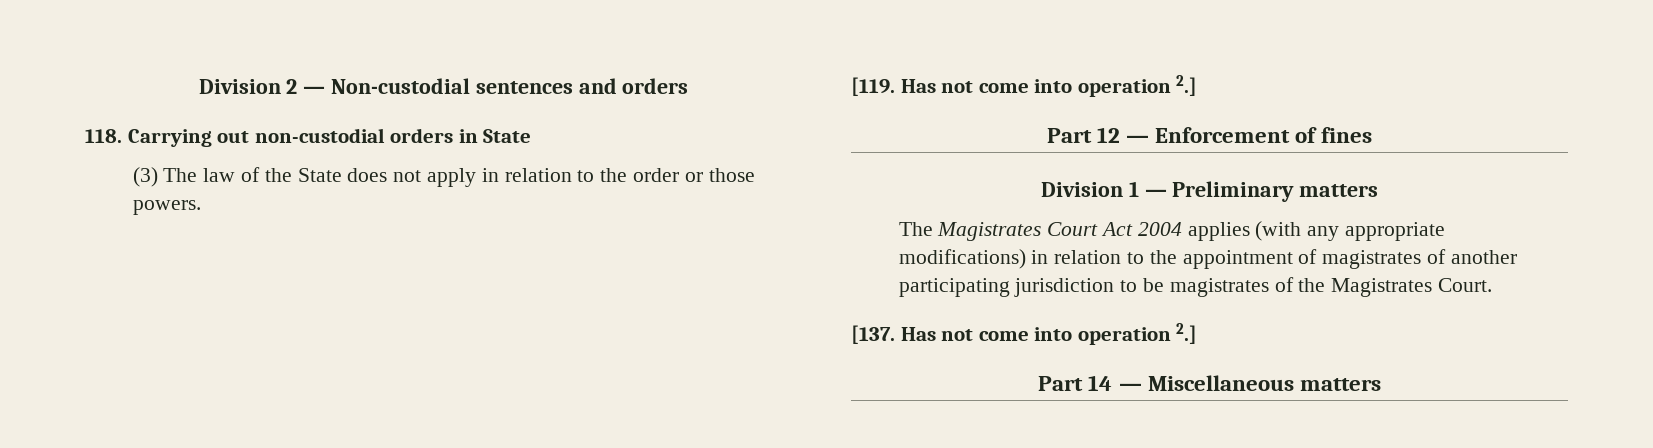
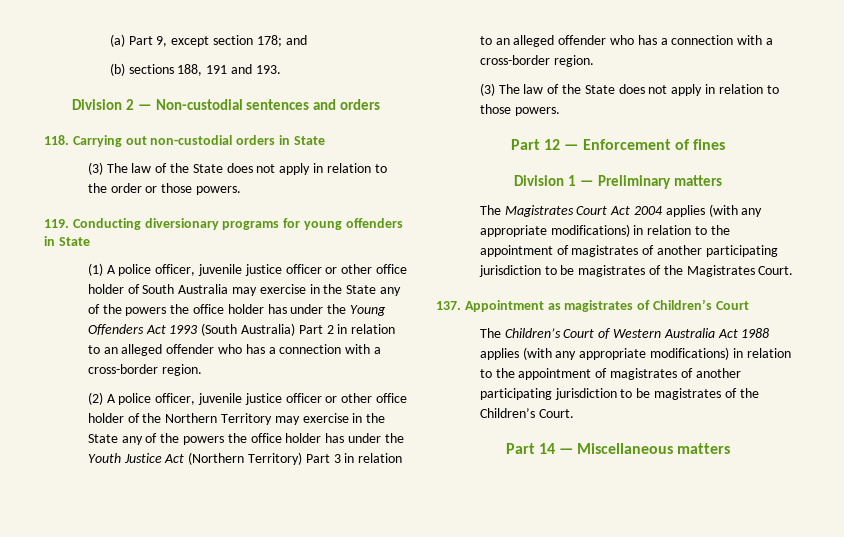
+ (a) Part 9, except section 178; and
+ (b) sections 188, 191 and 193.
- [119. Has not come into operation 2.]
+ 119. Conducting diversionary programs for young offenders in State
+ (1) A police officer, juvenile justice officer or other office holder of South Australia may exercise in the State any of the powers the office holder has under the Young Offenders Act 1993 (South Australia) Part 2 in relation to an alleged offender who has a connection with a cross-border region.
+ (2) A police officer, juvenile justice officer or other office holder of the Northern Territory may exercise in the State any of the powers the office holder has under the Youth Justice Act (Northern Territory) Part 3 in relation to an alleged offender who has a connection with a cross-border region.
+ (3) The law of the State does not apply in relation to those powers.
- [137. Has not come into operation 2.]
+ 137. Appointment as magistrates of Children’s Court
+ The Children’s Court of Western Australia Act 1988 applies (with any appropriate modifications) in relation to the appointment of magistrates of another participating jurisdiction to be magistrates of the Children’s Court.

